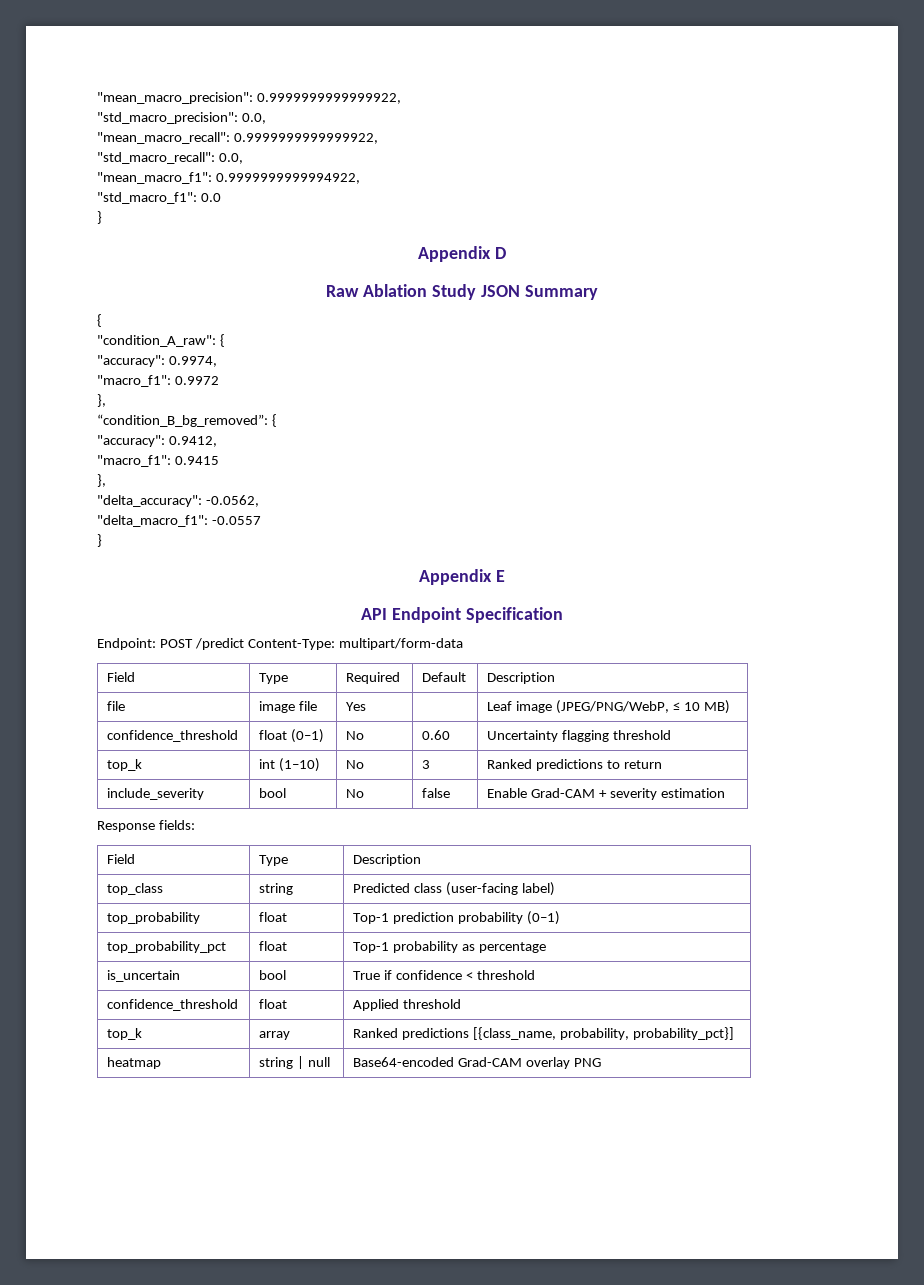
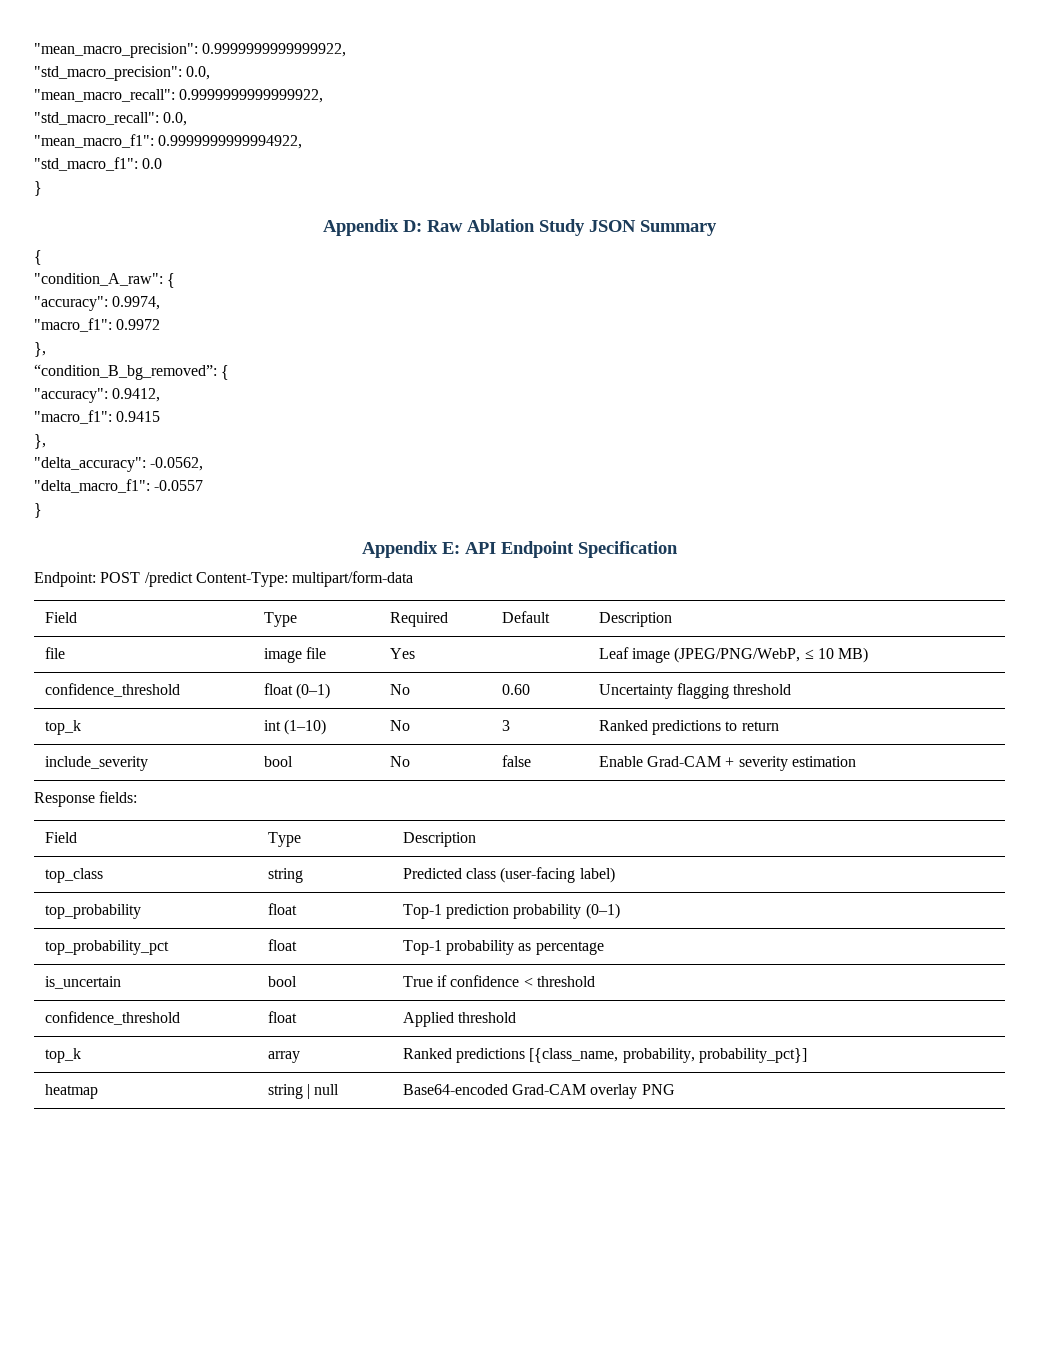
- Appendix D
- Raw Ablation Study JSON Summary
+ Appendix D: Raw Ablation Study JSON Summary
- Appendix E
- API Endpoint Specification
+ Appendix E: API Endpoint Specification

